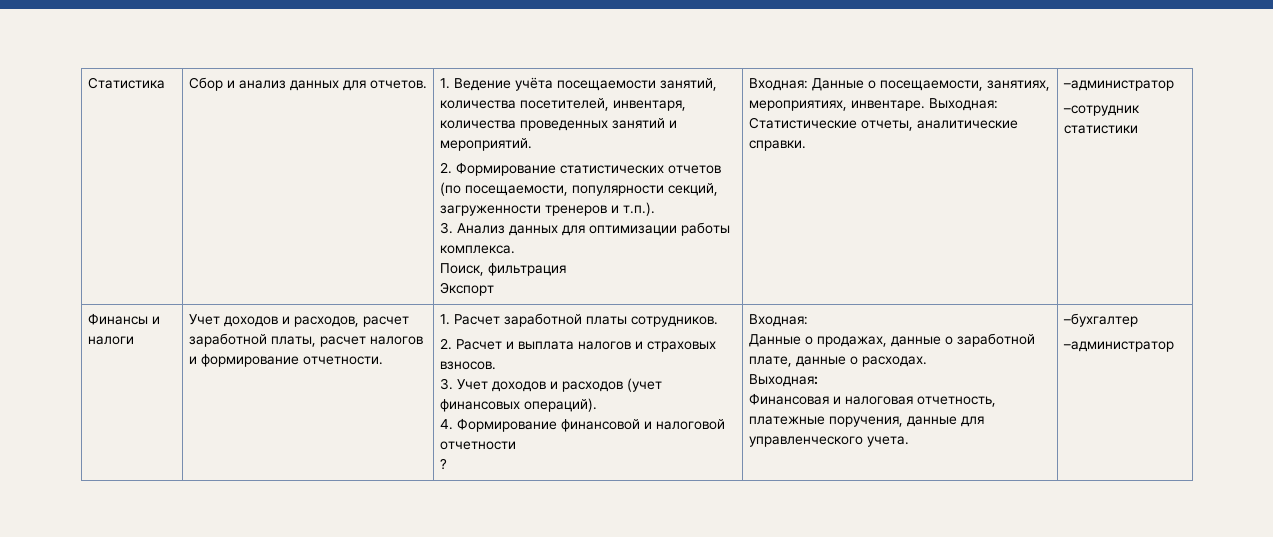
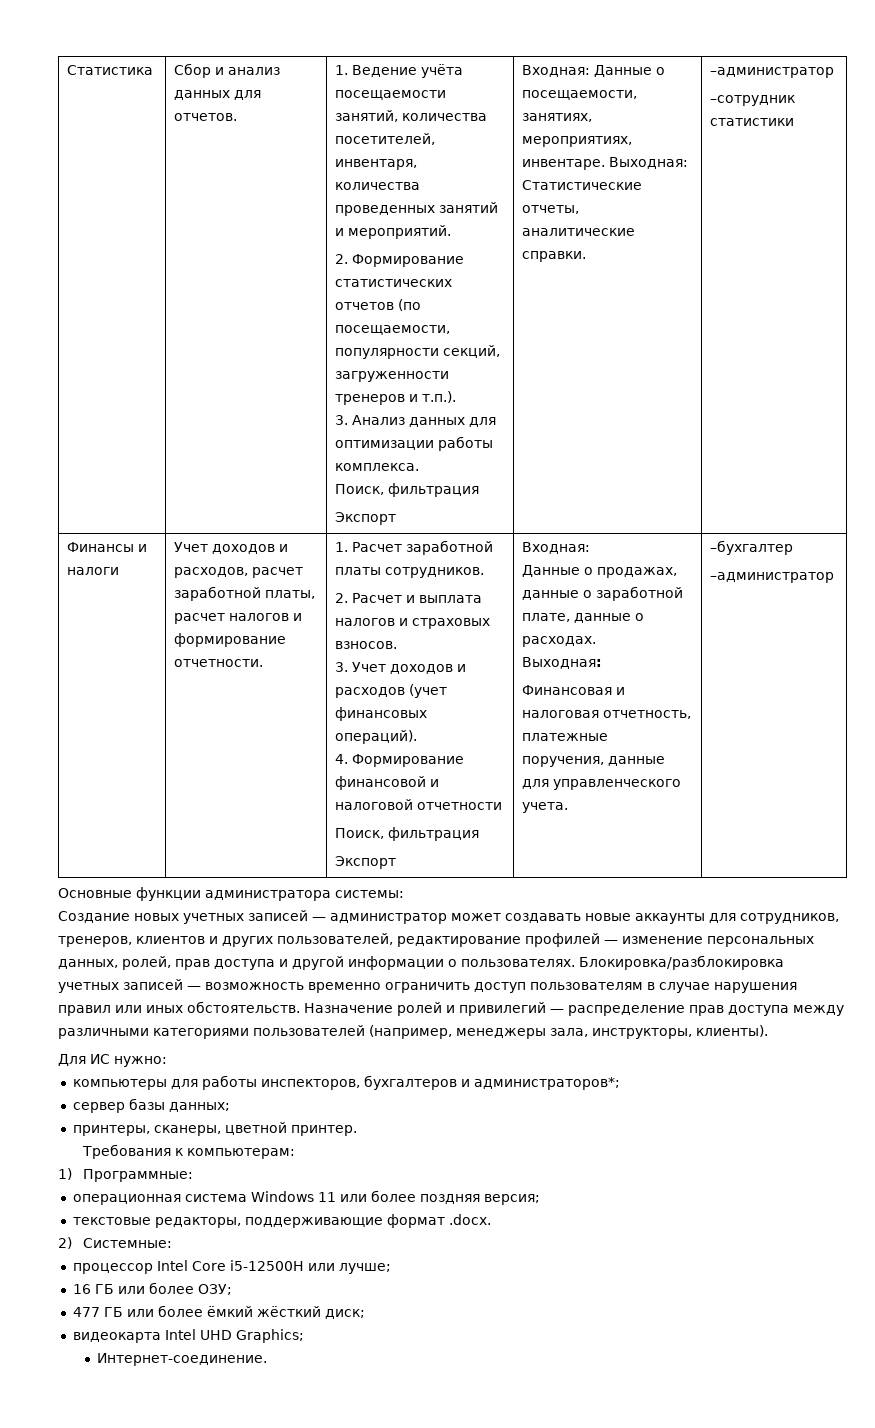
  4. Формирование финансовой и налоговой отчетности
- ?
+ Поиск, фильтрация
+ Экспорт
+ Основные функции администратора системы:
+ Создание новых учетных записей — администратор может создавать новые аккаунты для сотрудников, тренеров, клиентов и других пользователей, редактирование профилей — изменение персональных данных, ролей, прав доступа и другой информации о пользователях. Блокировка/разблокировка учетных записей — возможность временно ограничить доступ пользователям в случае нарушения правил или иных обстоятельств. Назначение ролей и привилегий — распределение прав доступа между различными категориями пользователей (например, менеджеры зала, инструкторы, клиенты).
+ Для ИС нужно:
+ компьютеры для работы инспекторов, бухгалтеров и администраторов*;
+ сервер базы данных;
+ принтеры, сканеры, цветной принтер.
+ Требования к компьютерам:
+ 1) Программные:
+ операционная система Windows 11 или более поздняя версия;
+ текстовые редакторы, поддерживающие формат .docx.
+ 2) Системные:
+ процессор Intel Core i5-12500H или лучше;
+ 16 ГБ или более ОЗУ;
+ 477 ГБ или более ёмкий жёсткий диск;
+ видеокарта Intel UHD Graphics;
+ Интернет-соединение.

